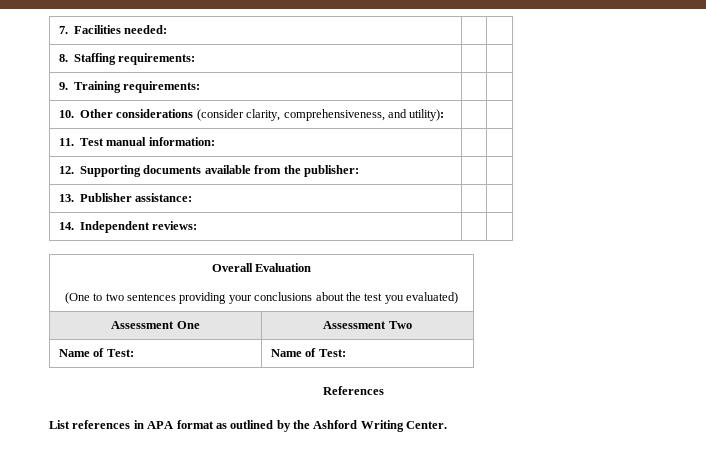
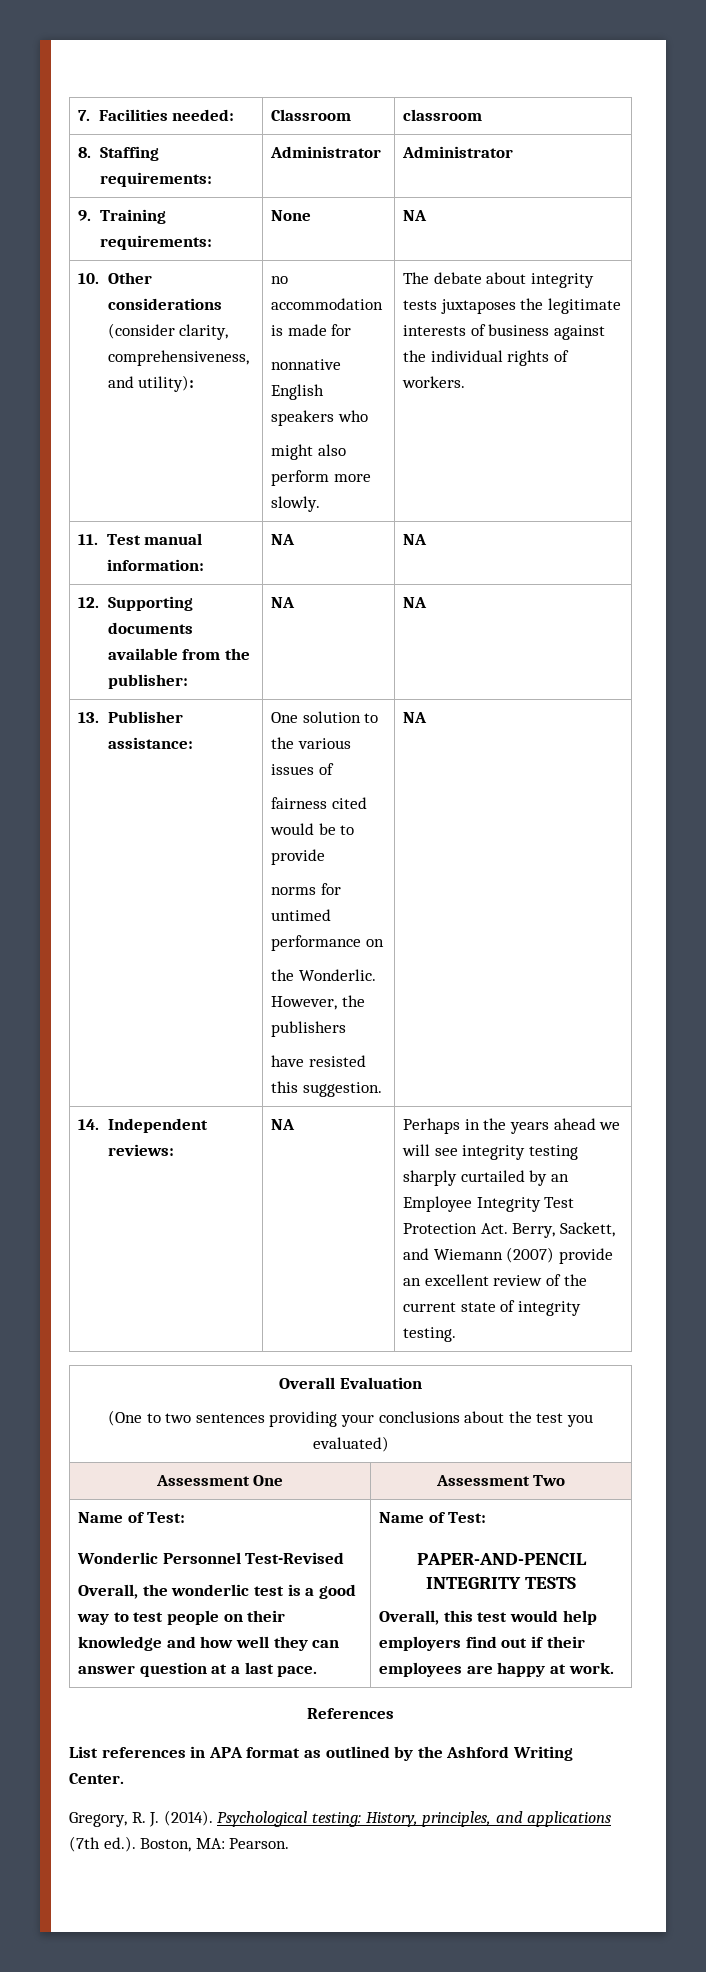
- 7. Facilities needed: | |
+ 7. Facilities needed: | Classroom | classroom
- 8. Staffing requirements: | |
+ 8. Staffing requirements: | Administrator | Administrator
- 9. Training requirements: | |
+ 9. Training requirements: | None | NA
- 10. Other considerations (consider clarity, comprehensiveness, and utility): | |
+ 10. Other considerations (consider clarity, comprehensiveness, and utility): | no accommodation is made for
+ nonnative English speakers who
+ might also perform more slowly. | The debate about integrity tests juxtaposes the legitimate interests of business against the individual rights of workers.
- 11. Test manual information: | |
+ 11. Test manual information: | NA | NA
- 12. Supporting documents available from the publisher: | |
+ 12. Supporting documents available from the publisher: | NA | NA
- 13. Publisher assistance: | |
- 14. Independent reviews: | |
+ 13. Publisher assistance: | One solution to the various issues of
+ fairness cited would be to provide
+ norms for untimed performance on
+ the Wonderlic. However, the publishers
+ have resisted this suggestion. | NA
+ 14. Independent reviews: | NA | Perhaps in the years ahead we will see integrity testing sharply curtailed by an Employee Integrity Test Protection Act. Berry, Sackett, and Wiemann (2007) provide an excellent review of the current state of integrity testing.
  Assessment One | Assessment Two
- Name of Test: | Name of Test:
+ Name of Test:
+ Wonderlic Personnel Test-Revised
+ Overall, the wonderlic test is a good way to test people on their knowledge and how well they can answer question at a last pace. | Name of Test:
+ PAPER-AND-PENCIL INTEGRITY TESTS
+ Overall, this test would help employers find out if their employees are happy at work.
+ Gregory, R. J. (2014). Psychological testing: History, principles, and applications (7th ed.). Boston, MA: Pearson.

